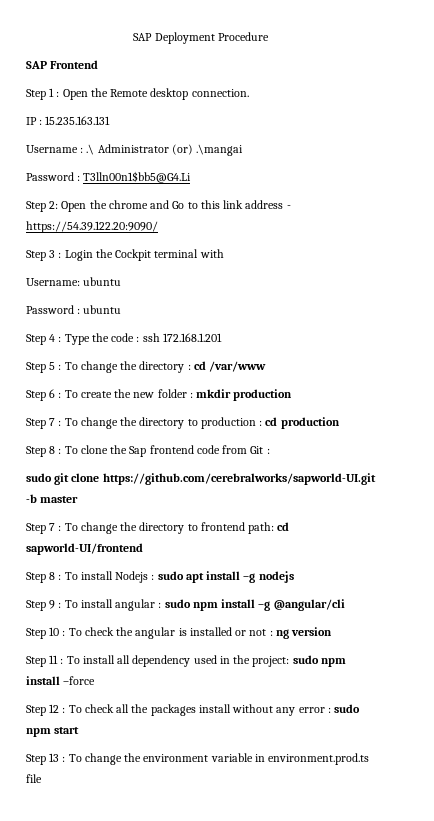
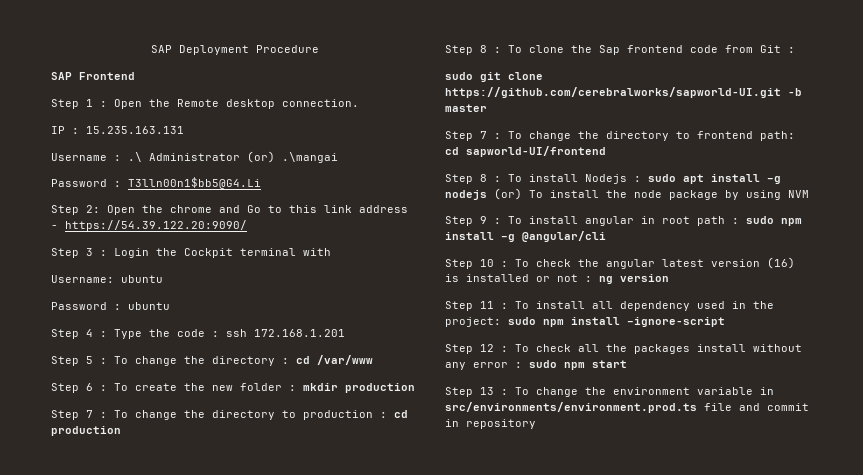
- Step 8 : To install Nodejs : sudo apt install –g nodejs
+ Step 8 : To install Nodejs : sudo apt install –g nodejs (or) To install the node package by using NVM
- Step 9 : To install angular : sudo npm install –g @angular/cli
+ Step 9 : To install angular in root path : sudo npm install –g @angular/cli
- Step 10 : To check the angular is installed or not : ng version
+ Step 10 : To check the angular latest version (16) is installed or not : ng version
- Step 11 : To install all dependency used in the project: sudo npm install –force
+ Step 11 : To install all dependency used in the project: sudo npm install –ignore-script
- Step 13 : To change the environment variable in environment.prod.ts file
+ Step 13 : To change the environment variable in src/environments/environment.prod.ts file and commit in repository

